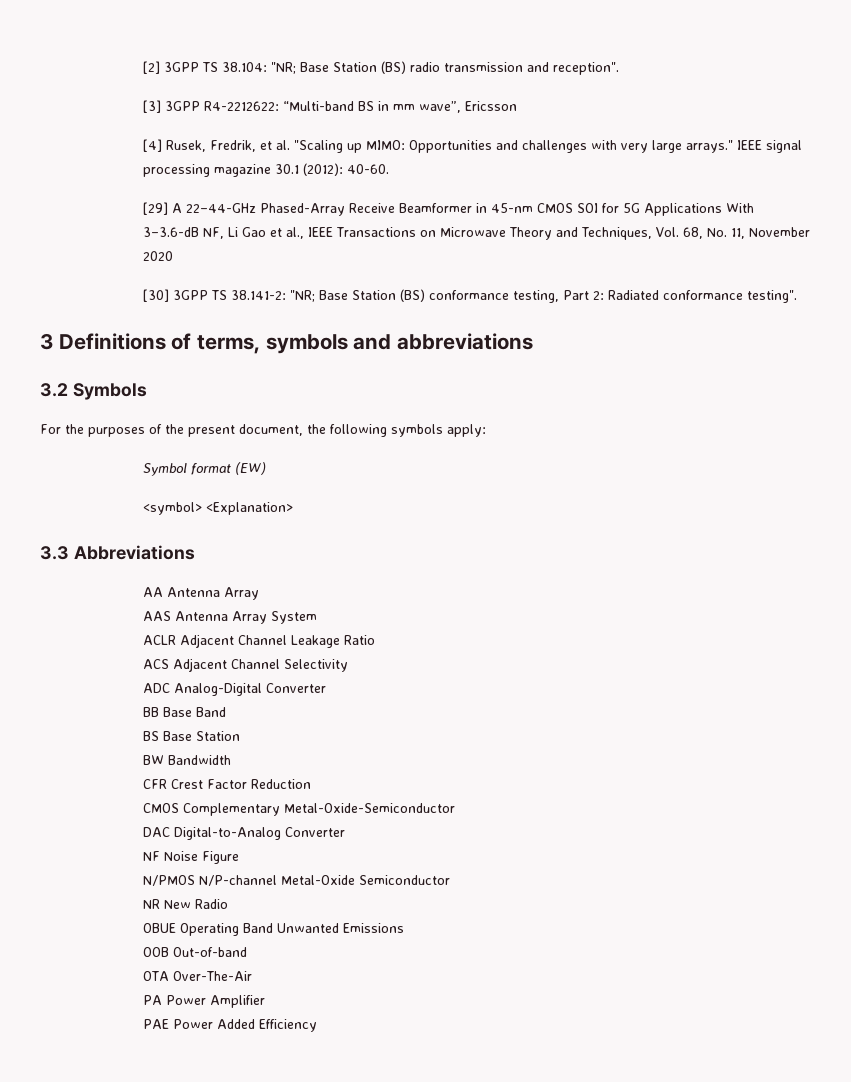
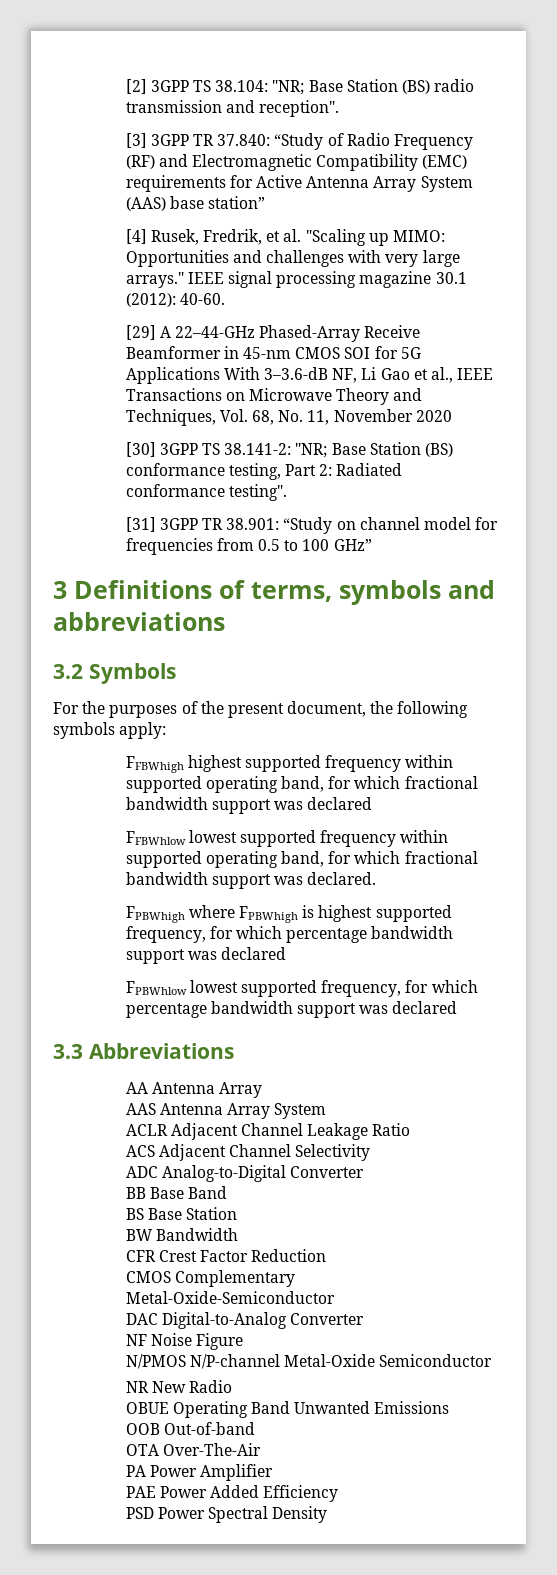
- [3] 3GPP R4-2212622: “Multi-band BS in mm wave”, Ericsson
+ [3] 3GPP TR 37.840: “Study of Radio Frequency (RF) and Electromagnetic Compatibility (EMC) requirements for Active Antenna Array System (AAS) base station”
+ [31] 3GPP TR 38.901: “Study on channel model for frequencies from 0.5 to 100 GHz”
- Symbol format (EW)
- <symbol> <Explanation>
+ FFBWhigh highest supported frequency within supported operating band, for which fractional bandwidth support was declared
+ FFBWhlow lowest supported frequency within supported operating band, for which fractional bandwidth support was declared.
+ FPBWhigh where FPBWhigh is highest supported frequency, for which percentage bandwidth support was declared
+ FPBWhlow lowest supported frequency, for which percentage bandwidth support was declared
- ADC Analog-Digital Converter
+ ADC Analog-to-Digital Converter
+ PSD Power Spectral Density

